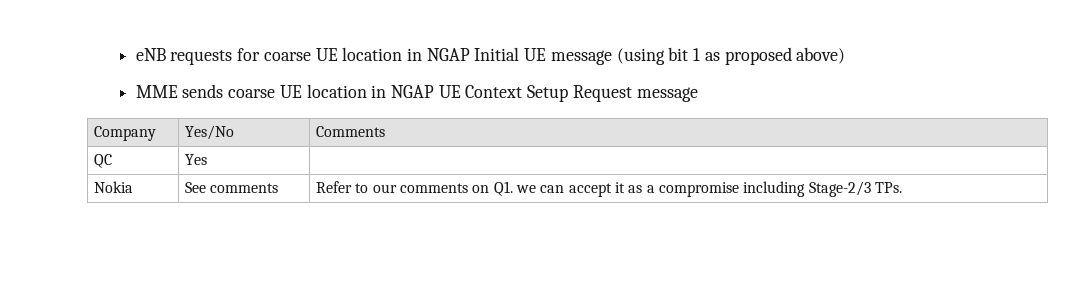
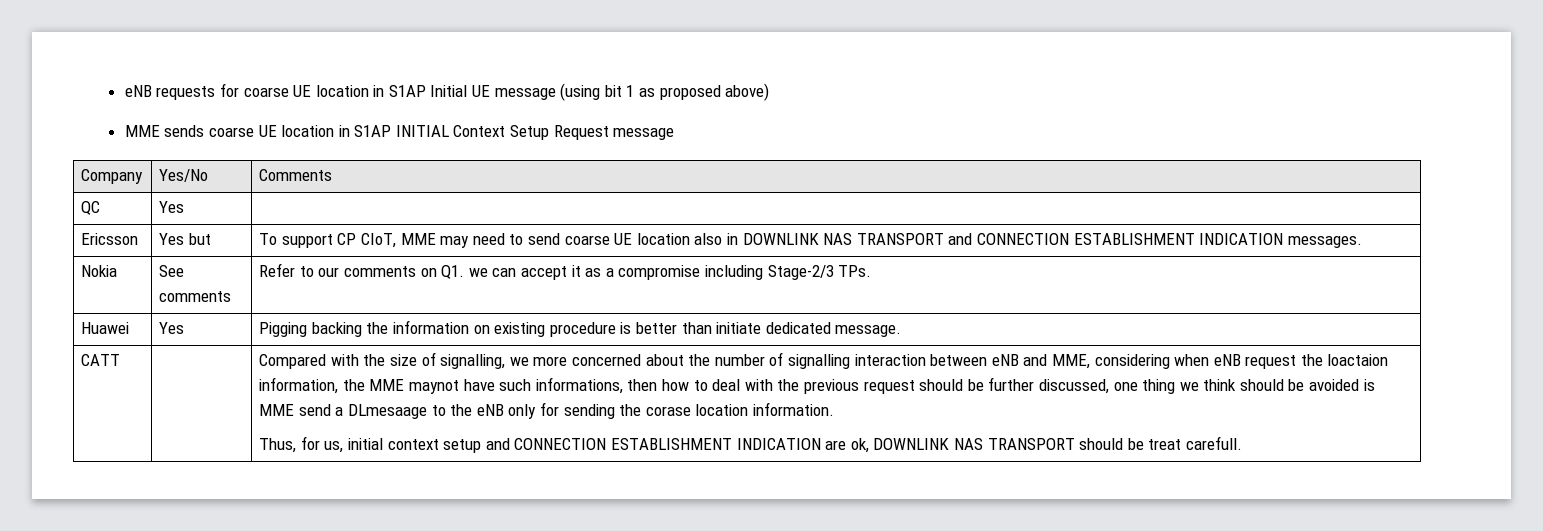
- eNB requests for coarse UE location in NGAP Initial UE message (using bit 1 as proposed above)
+ eNB requests for coarse UE location in S1AP Initial UE message (using bit 1 as proposed above)
- MME sends coarse UE location in NGAP UE Context Setup Request message
+ MME sends coarse UE location in S1AP INITIAL Context Setup Request message
+ Ericsson | Yes but | To support CP CIoT, MME may need to send coarse UE location also in DOWNLINK NAS TRANSPORT and CONNECTION ESTABLISHMENT INDICATION messages.
+ Huawei | Yes | Pigging backing the information on existing procedure is better than initiate dedicated message.
+ CATT | | Compared with the size of signalling, we more concerned about the number of signalling interaction between eNB and MME, considering when eNB request the loactaion information, the MME maynot have such informations, then how to deal with the previous request should be further discussed, one thing we think should be avoided is MME send a DLmesaage to the eNB only for sending the corase location information.
+ Thus, for us, initial context setup and CONNECTION ESTABLISHMENT INDICATION are ok, DOWNLINK NAS TRANSPORT should be treat carefull.

